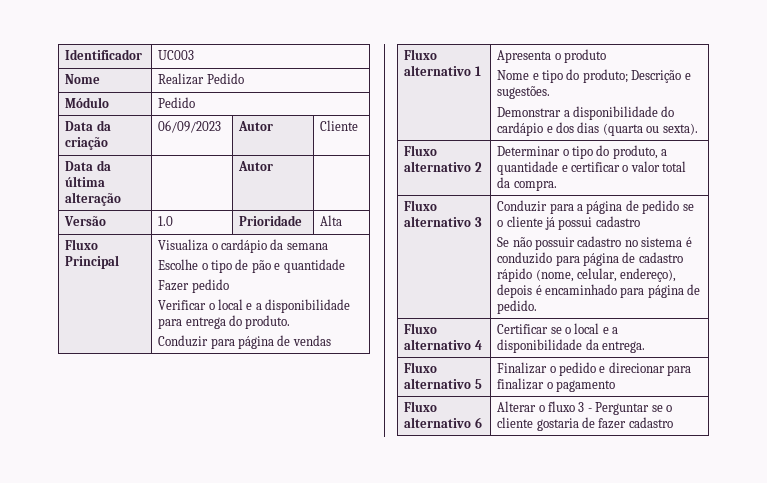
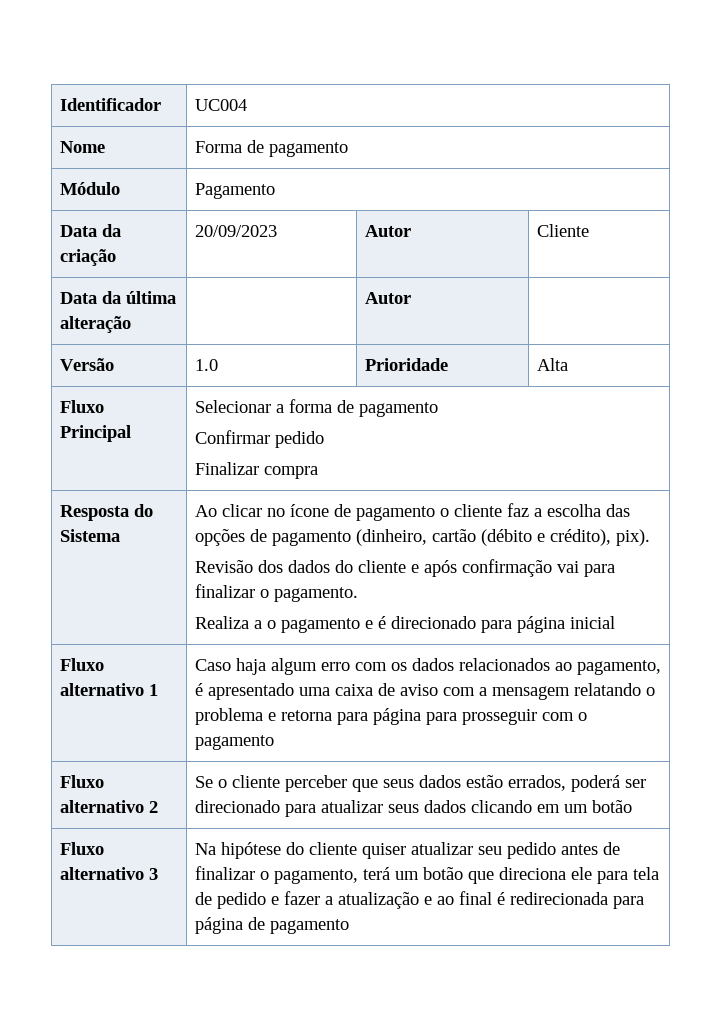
- Identificador | UC003
+ Identificador | UC004
- Nome | Realizar Pedido
+ Nome | Forma de pagamento
- Módulo | Pedido
+ Módulo | Pagamento
- Data da criação | 06/09/2023 | Autor | Cliente
+ Data da criação | 20/09/2023 | Autor | Cliente
- Fluxo Principal | Visualiza o cardápio da semana
- Escolhe o tipo de pão e quantidade
- Fazer pedido
- Verificar o local e a disponibilidade para entrega do produto.
- Conduzir para página de vendas
- Fluxo alternativo 1 | Apresenta o produto
- Nome e tipo do produto; Descrição e sugestões.
- Demonstrar a disponibilidade do cardápio e dos dias (quarta ou sexta).
- Fluxo alternativo 2 | Determinar o tipo do produto, a quantidade e certificar o valor total da compra.
- Fluxo alternativo 3 | Conduzir para a página de pedido se o cliente já possui cadastro
- Se não possuir cadastro no sistema é conduzido para página de cadastro rápido (nome, celular, endereço), depois é encaminhado para página de pedido.
- Fluxo alternativo 4 | Certificar se o local e a disponibilidade da entrega.
- Fluxo alternativo 5 | Finalizar o pedido e direcionar para finalizar o pagamento
- Fluxo alternativo 6 | Alterar o fluxo 3 - Perguntar se o cliente gostaria de fazer cadastro
+ Fluxo Principal | Selecionar a forma de pagamento
+ Confirmar pedido
+ Finalizar compra
+ Resposta do Sistema | Ao clicar no ícone de pagamento o cliente faz a escolha das opções de pagamento (dinheiro, cartão (débito e crédito), pix).
+ Revisão dos dados do cliente e após confirmação vai para finalizar o pagamento.
+ Realiza a o pagamento e é direcionado para página inicial
+ Fluxo alternativo 1 | Caso haja algum erro com os dados relacionados ao pagamento, é apresentado uma caixa de aviso com a mensagem relatando o problema e retorna para página para prosseguir com o pagamento
+ Fluxo alternativo 2 | Se o cliente perceber que seus dados estão errados, poderá ser direcionado para atualizar seus dados clicando em um botão
+ Fluxo alternativo 3 | Na hipótese do cliente quiser atualizar seu pedido antes de finalizar o pagamento, terá um botão que direciona ele para tela de pedido e fazer a atualização e ao final é redirecionada para página de pagamento

